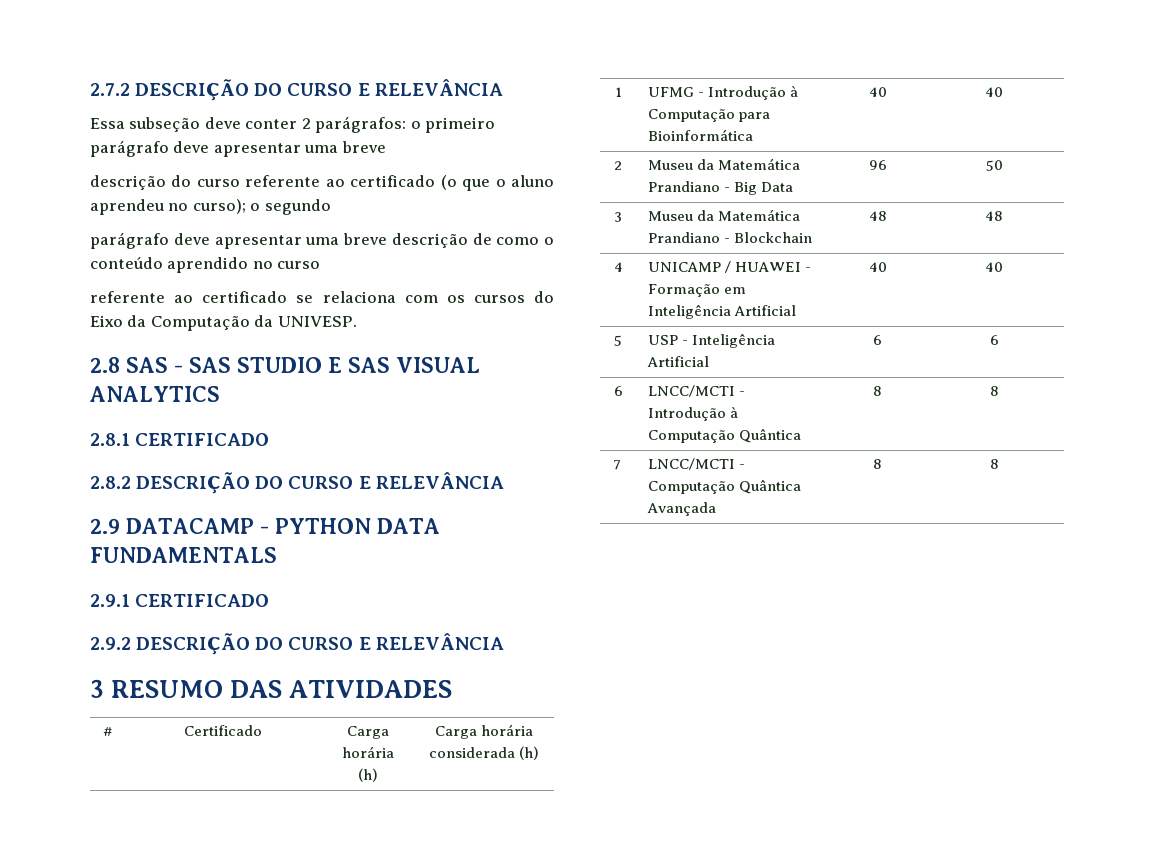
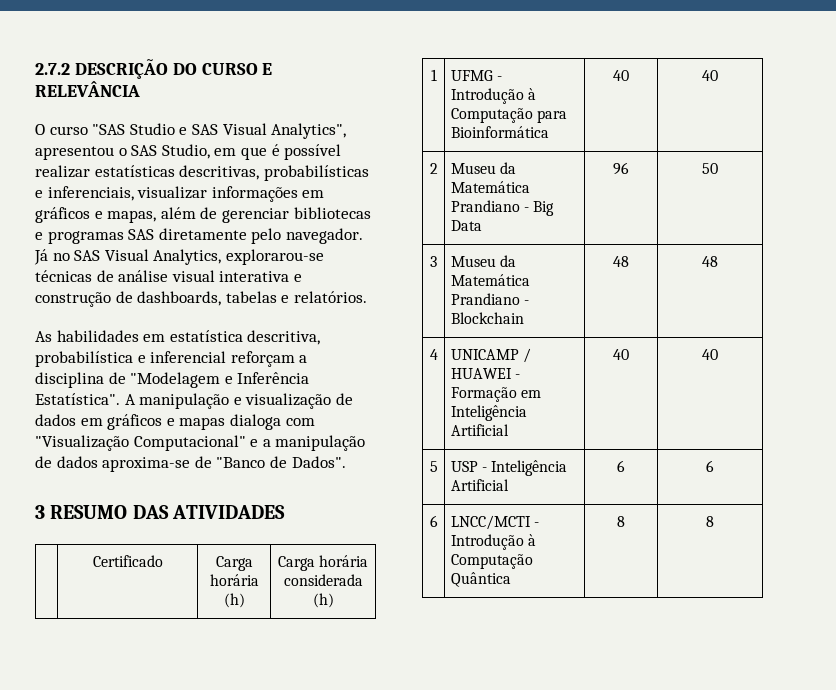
- Essa subseção deve conter 2 parágrafos: o primeiro parágrafo deve apresentar uma breve
- descrição do curso referente ao certificado (o que o aluno aprendeu no curso); o segundo
- parágrafo deve apresentar uma breve descrição de como o conteúdo aprendido no curso
- referente ao certificado se relaciona com os cursos do Eixo da Computação da UNIVESP.
- 2.8 SAS - SAS STUDIO E SAS VISUAL ANALYTICS
- 2.8.1 CERTIFICADO
- 2.8.2 DESCRIÇÃO DO CURSO E RELEVÂNCIA
- 2.9 DATACAMP - PYTHON DATA FUNDAMENTALS
- 2.9.1 CERTIFICADO
- 2.9.2 DESCRIÇÃO DO CURSO E RELEVÂNCIA
+ O curso "SAS Studio e SAS Visual Analytics", apresentou o SAS Studio, em que é possível realizar estatísticas descritivas, probabilísticas e inferenciais, visualizar informações em gráficos e mapas, além de gerenciar bibliotecas e programas SAS diretamente pelo navegador. Já no SAS Visual Analytics, explorarou-se técnicas de análise visual interativa e construção de dashboards, tabelas e relatórios.
+ As habilidades em estatística descritiva, probabilística e inferencial reforçam a disciplina de "Modelagem e Inferência Estatística". A manipulação e visualização de dados em gráficos e mapas dialoga com "Visualização Computacional" e a manipulação de dados aproxima-se de "Banco de Dados".
- # | Certificado | Carga horária (h) | Carga horária considerada (h)
+ | Certificado | Carga horária (h) | Carga horária considerada (h)
- 7 | LNCC/MCTI - Computação Quântica Avançada | 8 | 8

